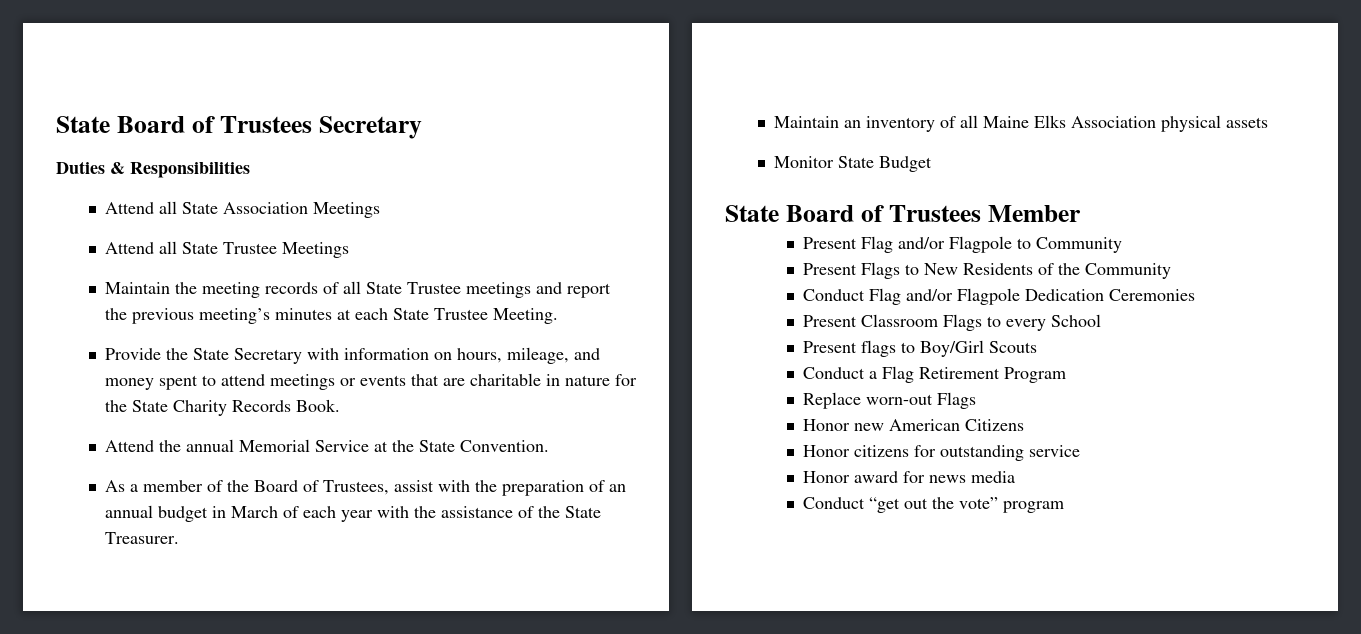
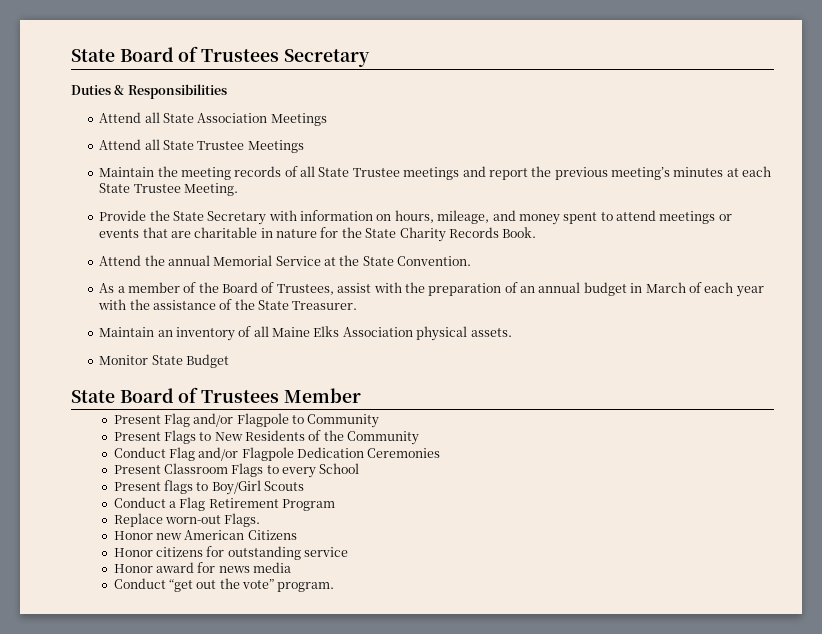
- Maintain an inventory of all Maine Elks Association physical assets
+ Maintain an inventory of all Maine Elks Association physical assets.
- Replace worn-out Flags
+ Replace worn-out Flags.
- Conduct “get out the vote” program
+ Conduct “get out the vote” program.

